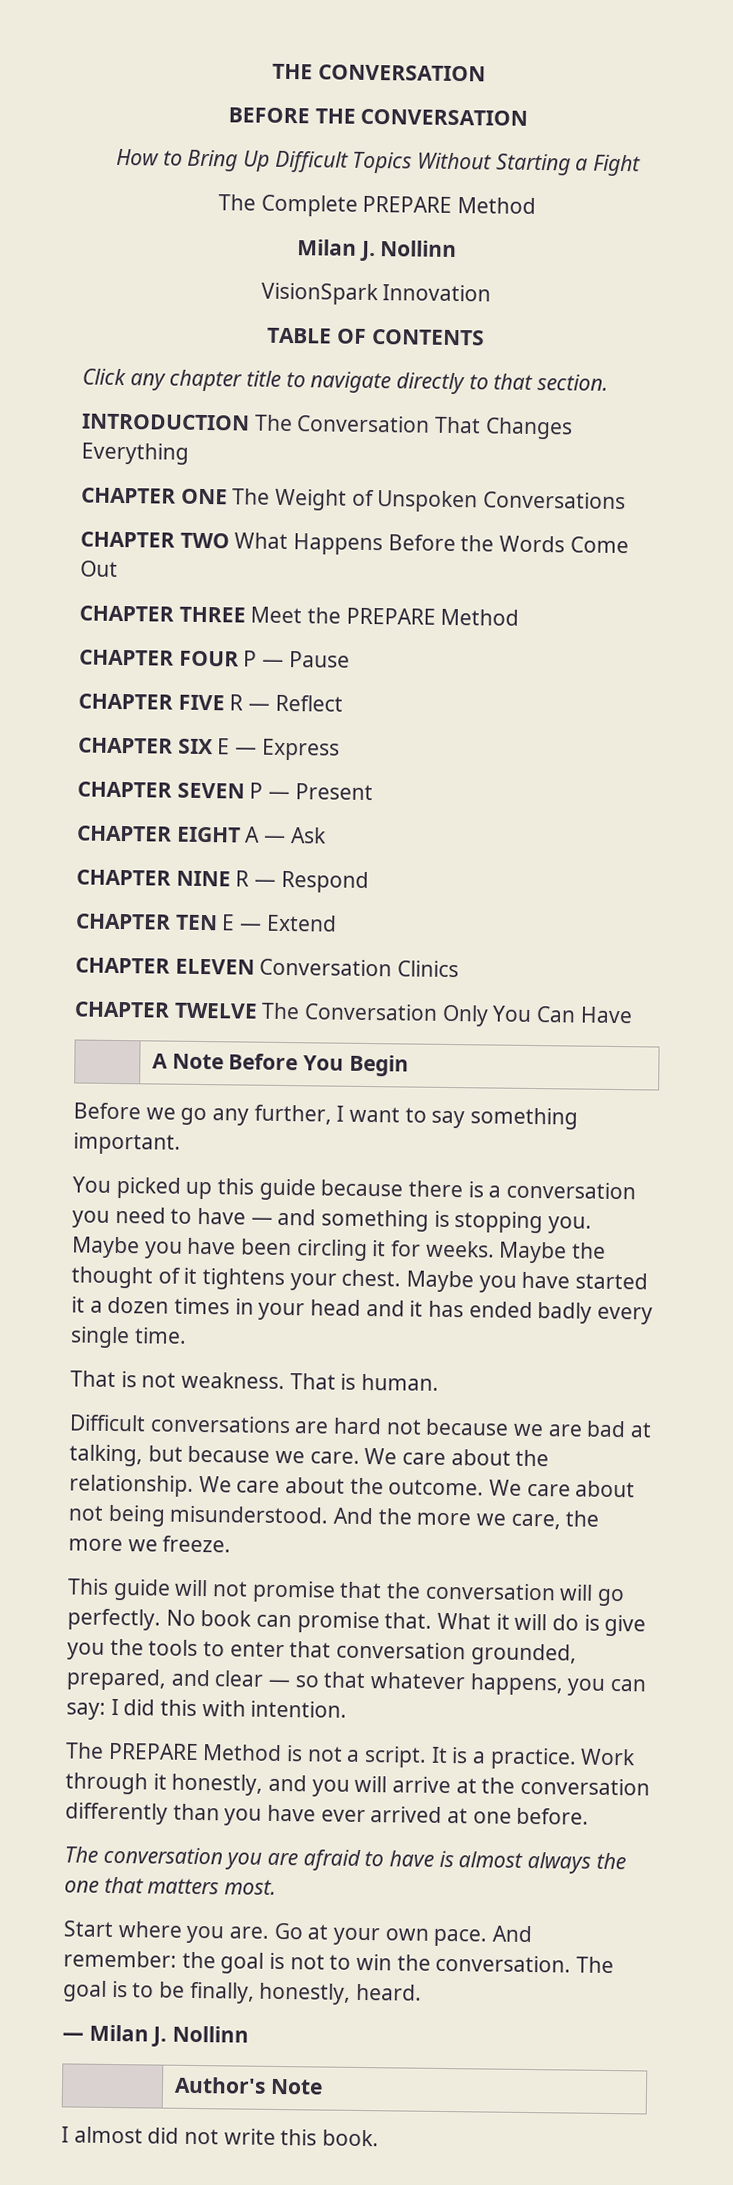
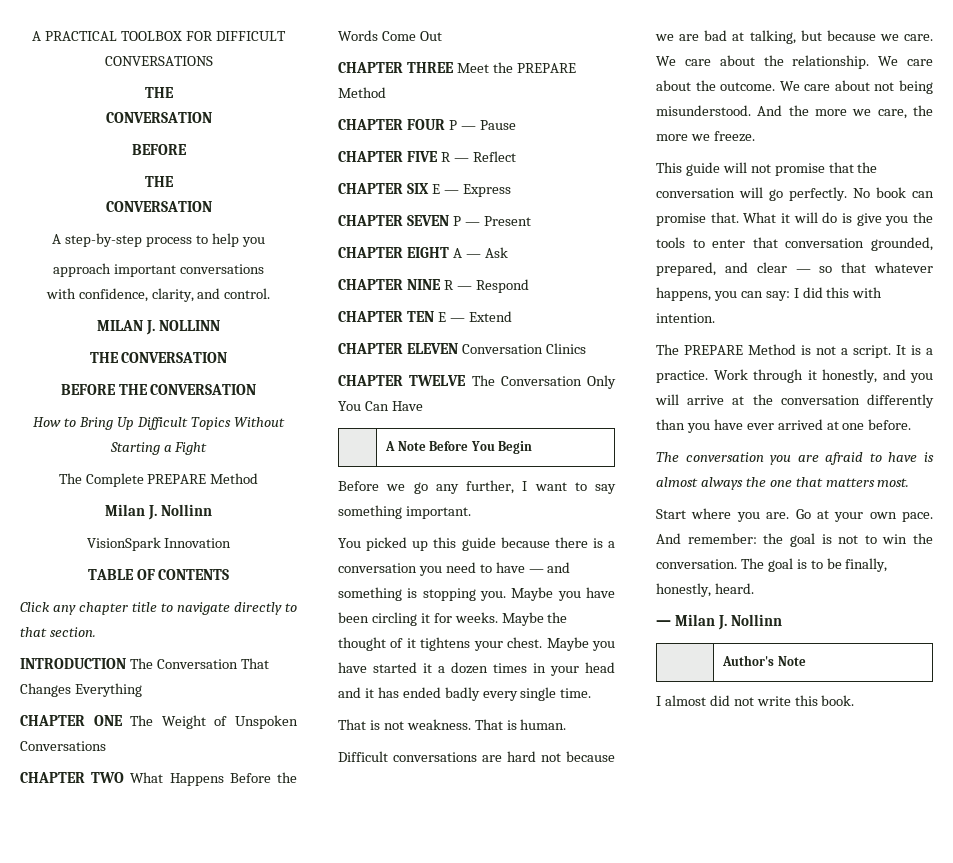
+ A PRACTICAL TOOLBOX FOR DIFFICULT CONVERSATIONS
+ THE
+ CONVERSATION
+ BEFORE
+ THE
+ CONVERSATION
+ A step-by-step process to help you
+ approach important conversations
+ with confidence, clarity, and control.
+ MILAN J. NOLLINN

